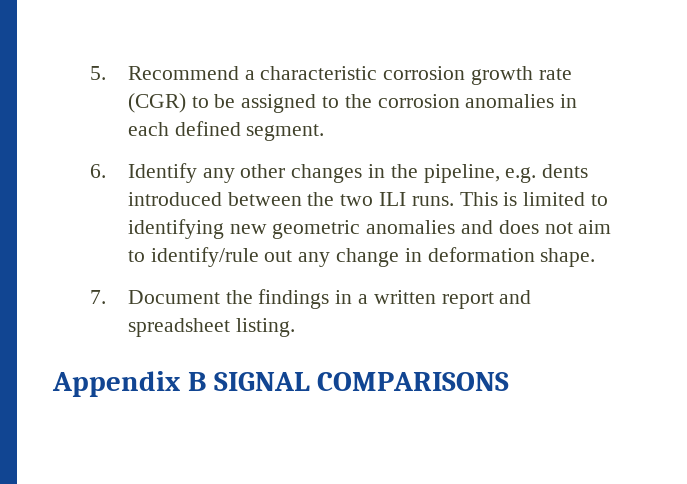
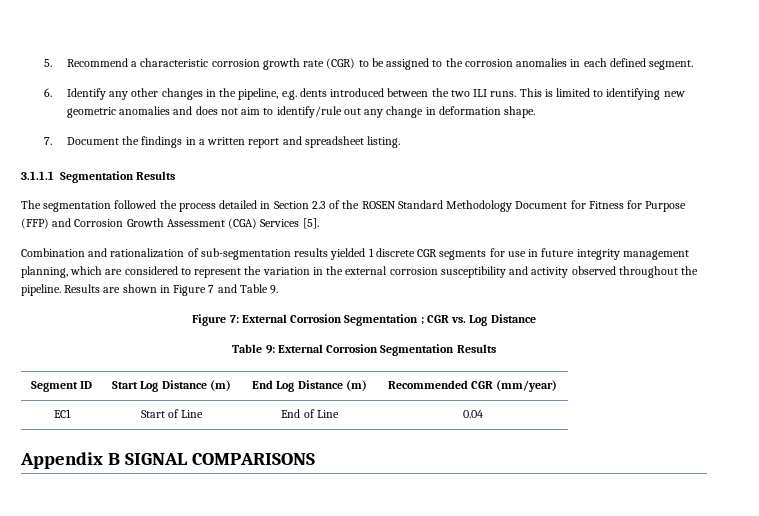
+ 3.1.1.1 Segmentation Results
+ The segmentation followed the process detailed in Section 2.3 of the ROSEN Standard Methodology Document for Fitness for Purpose (FFP) and Corrosion Growth Assessment (CGA) Services [5].
+ Combination and rationalization of sub-segmentation results yielded 1 discrete CGR segments for use in future integrity management planning, which are considered to represent the variation in the external corrosion susceptibility and activity observed throughout the pipeline. Results are shown in Figure 7 and Table 9.
+ Figure 7: External Corrosion Segmentation ; CGR vs. Log Distance
+ Table 9: External Corrosion Segmentation Results
+ Segment ID | Start Log Distance (m) | End Log Distance (m) | Recommended CGR (mm/year)
+ EC1 | Start of Line | End of Line | 0.04

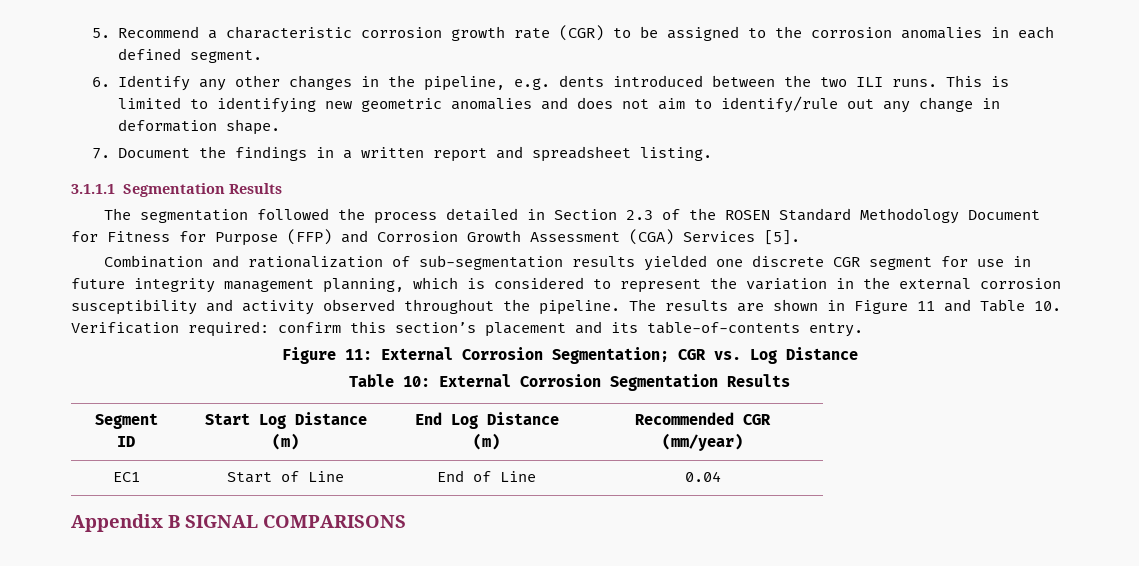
- Combination and rationalization of sub-segmentation results yielded 1 discrete CGR segments for use in future integrity management planning, which are considered to represent the variation in the external corrosion susceptibility and activity observed throughout the pipeline.
+ Combination and rationalization of sub-segmentation results yielded one discrete CGR segment for use in future integrity management planning, which is considered to represent the variation in the external corrosion susceptibility and activity observed throughout the pipeline.
- Results are shown in Figure 7 and Table 9.
- Figure 7: External Corrosion Segmentation ; CGR vs. Log Distance
+ The results are shown in Figure 11 and Table 10. Verification required: confirm this section’s placement and its table-of-contents entry.
+ Figure 11: External Corrosion Segmentation; CGR vs. Log Distance
- Table 9: External Corrosion Segmentation Results
+ Table 10: External Corrosion Segmentation Results

